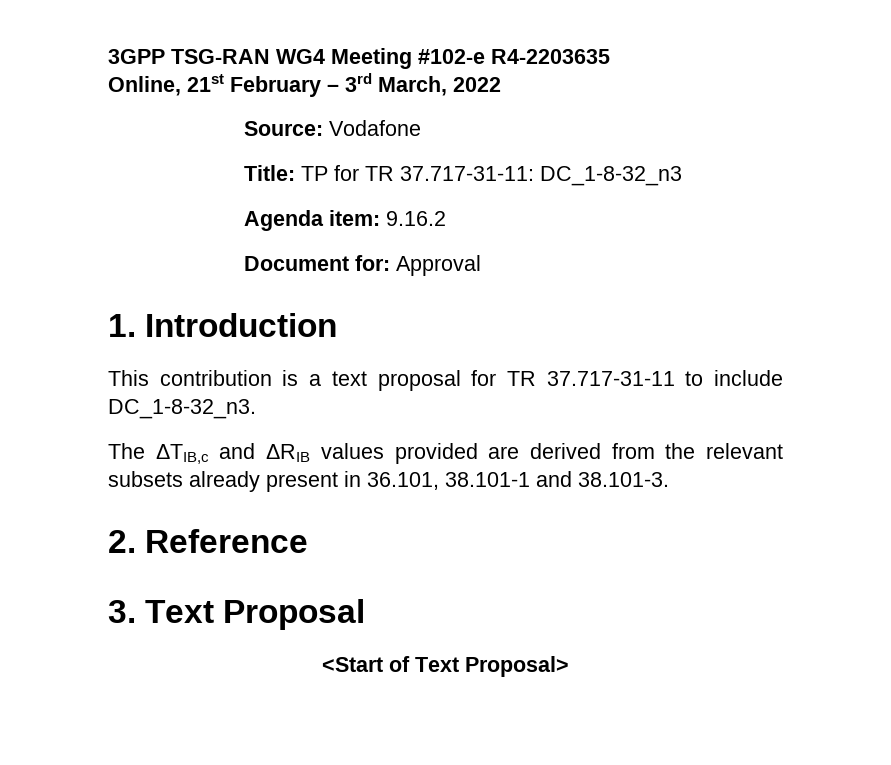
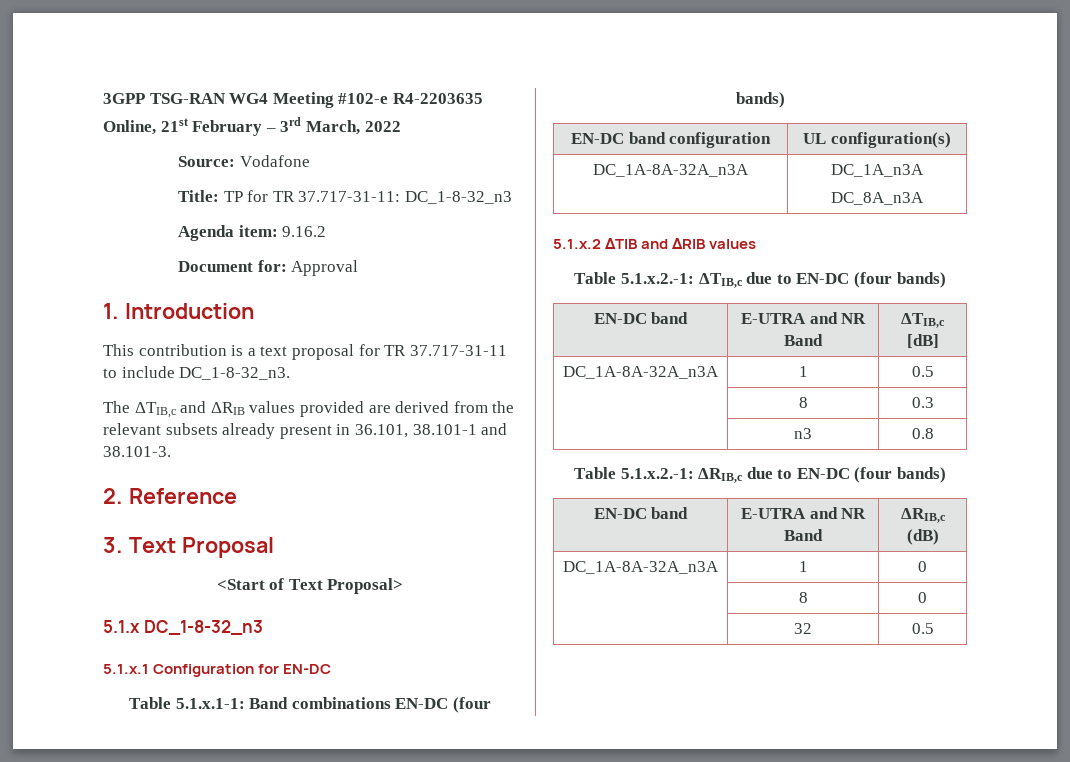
+ 5.1.x DC_1-8-32_n3
+ 5.1.x.1 Configuration for EN-DC
+ Table 5.1.x.1-1: Band combinations EN-DC (four bands)
+ EN-DC band configuration | UL configuration(s)
+ DC_1A-8A-32A_n3A | DC_1A_n3A
+ DC_8A_n3A
+ 5.1.x.2 ∆TIB and ∆RIB values
+ Table 5.1.x.2.-1: ΔTIB,c due to EN-DC (four bands)
+ EN-DC band | E-UTRA and NR Band | ΔTIB,c [dB]
+ DC_1A-8A-32A_n3A | 1 | 0.5
+ | 8 | 0.3
+ | n3 | 0.8
+ Table 5.1.x.2.-1: ΔRIB,c due to EN-DC (four bands)
+ EN-DC band | E-UTRA and NR Band | ΔRIB,c (dB)
+ DC_1A-8A-32A_n3A | 1 | 0
+ | 8 | 0
+ | 32 | 0.5

